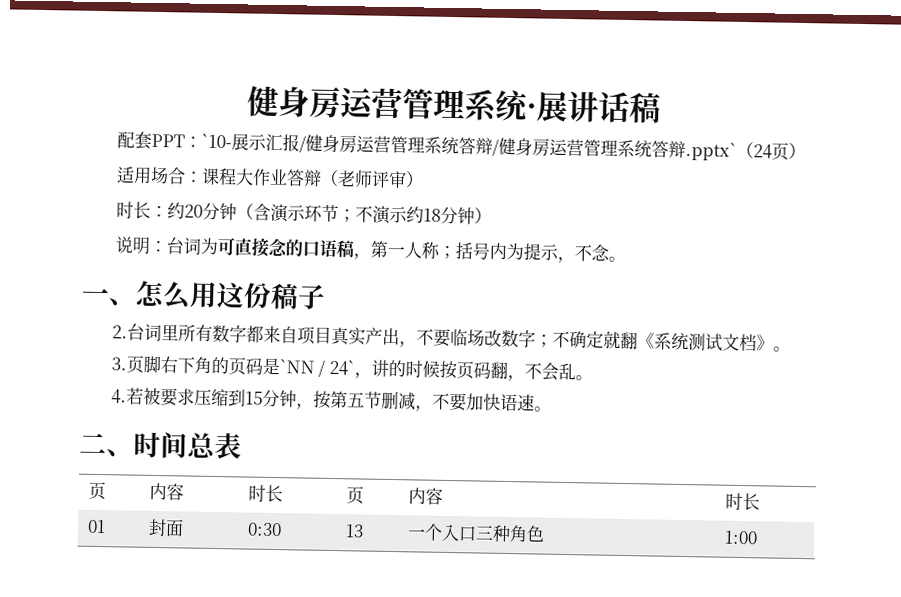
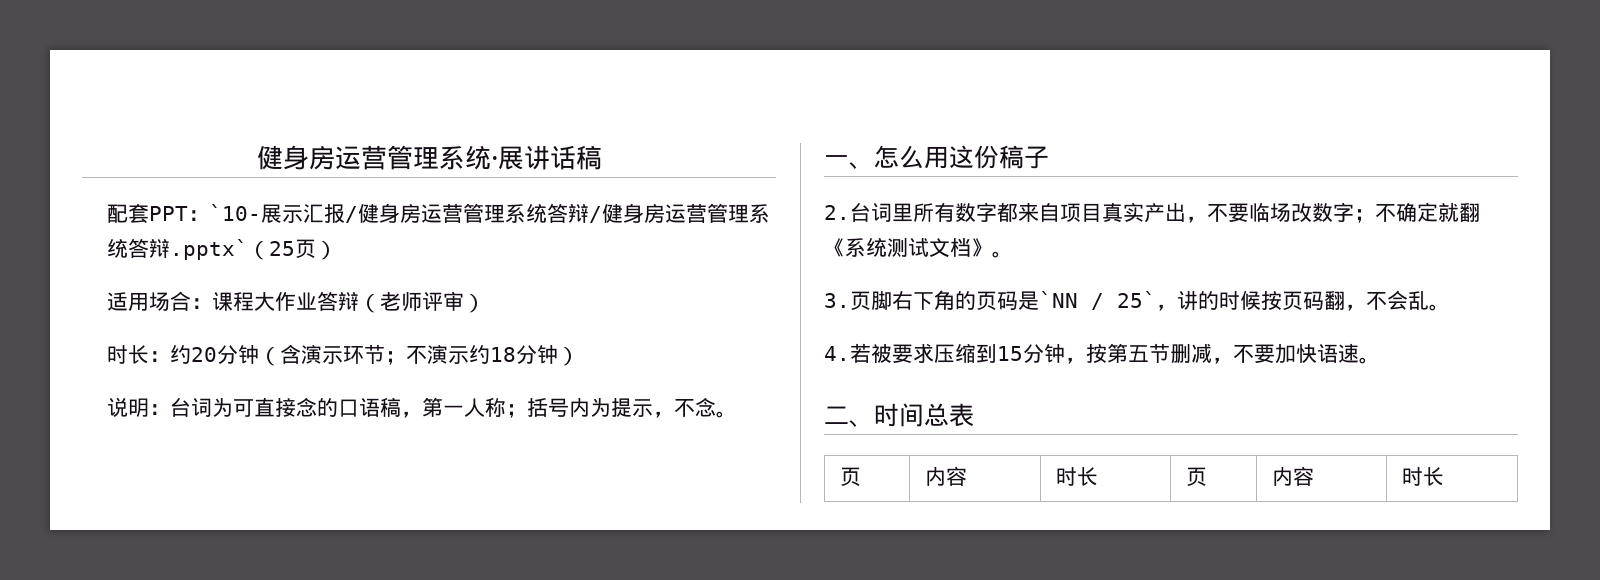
- 配套PPT：`10-展示汇报/健身房运营管理系统答辩/健身房运营管理系统答辩.pptx`（24页）
+ 配套PPT：`10-展示汇报/健身房运营管理系统答辩/健身房运营管理系统答辩.pptx`（25页）
- 3.页脚右下角的页码是`NN / 24`，讲的时候按页码翻，不会乱。
+ 3.页脚右下角的页码是`NN / 25`，讲的时候按页码翻，不会乱。
- 01 | 封面 | 0:30 | 13 | 一个入口三种角色 | 1:00

